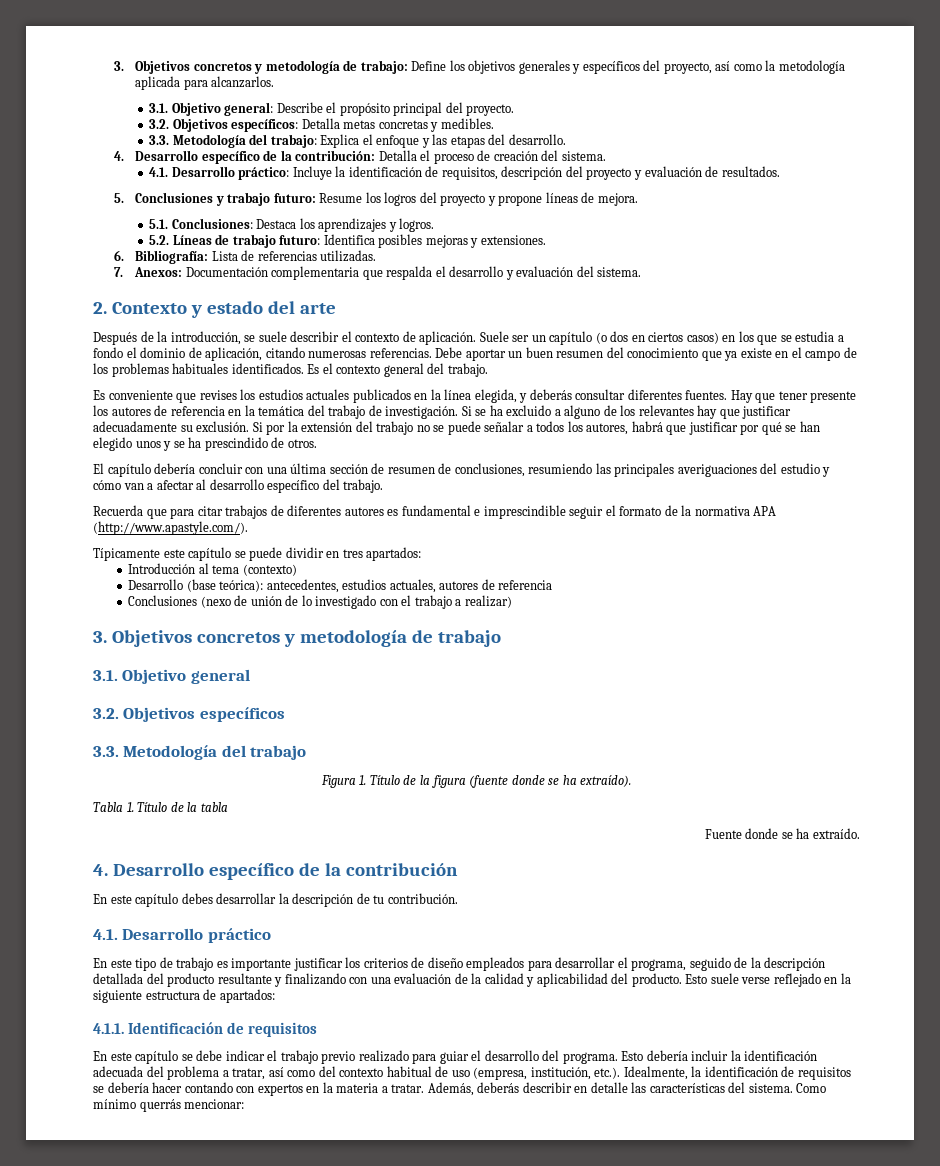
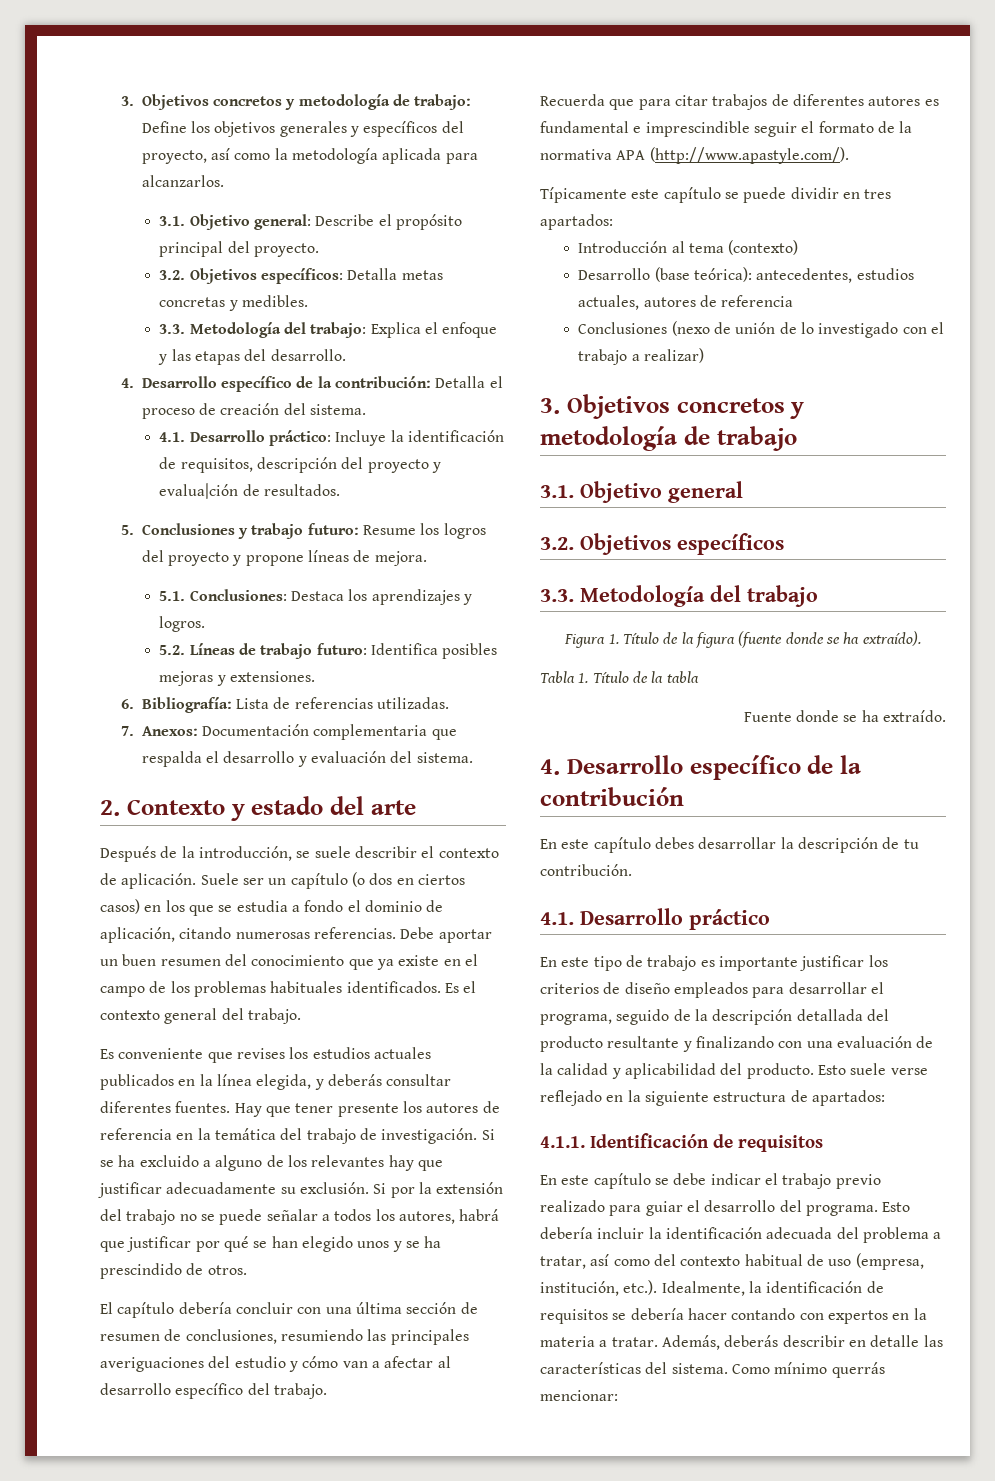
- 4.1. Desarrollo práctico: Incluye la identificación de requisitos, descripción del proyecto y evaluación de resultados.
+ 4.1. Desarrollo práctico: Incluye la identificación de requisitos, descripción del proyecto y evalua|ción de resultados.

